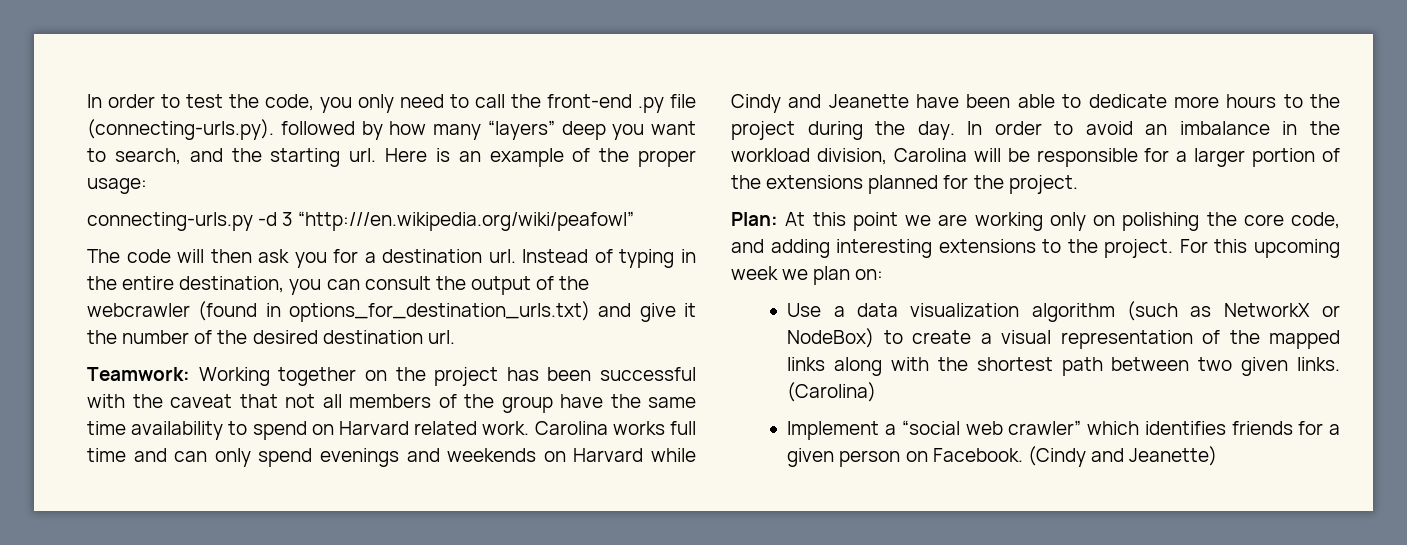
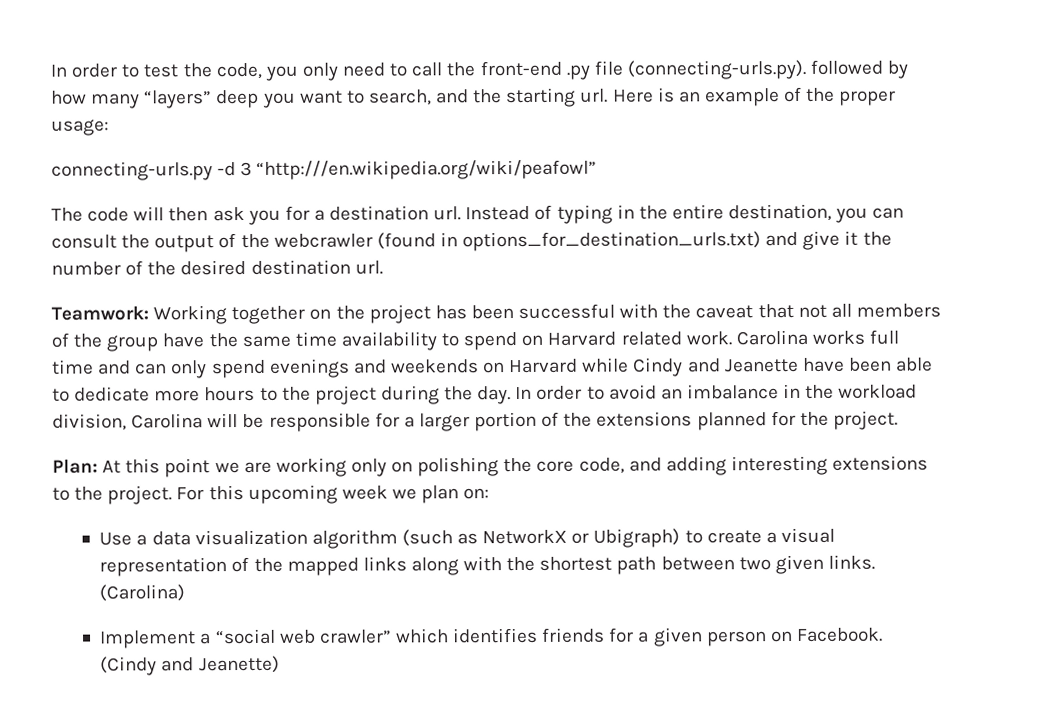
- Use a data visualization algorithm (such as NetworkX or NodeBox) to create a visual representation of the mapped links along with the shortest path between two given links.
+ Use a data visualization algorithm (such as NetworkX or Ubigraph) to create a visual representation of the mapped links along with the shortest path between two given links.

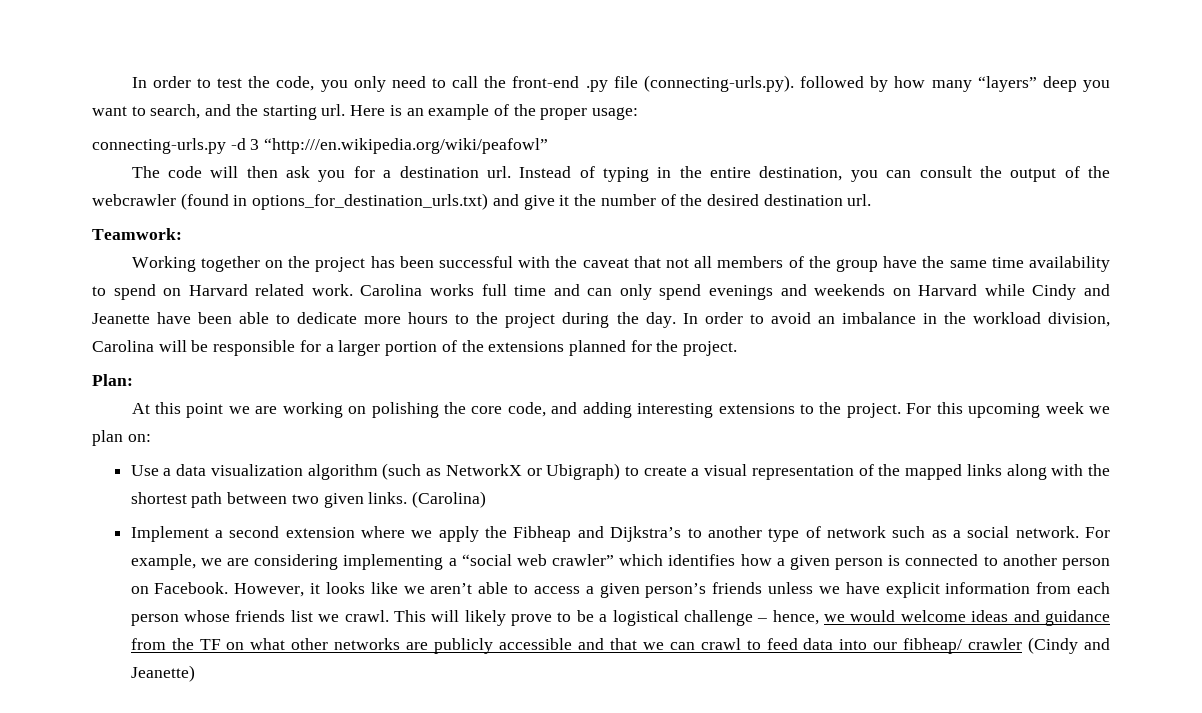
- Teamwork: Working together on the project has been successful with the caveat that not all members of the group have the same time availability to spend on Harvard related work.
+ Teamwork:
+ Working together on the project has been successful with the caveat that not all members of the group have the same time availability to spend on Harvard related work.
- Plan: At this point we are working only on polishing the core code, and adding interesting extensions to the project.
+ Plan:
+ At this point we are working on polishing the core code, and adding interesting extensions to the project.
- Implement a “social web crawler” which identifies friends for a given person on Facebook. (Cindy and Jeanette)
+ Implement a second extension where we apply the Fibheap and Dijkstra’s to another type of network such as a social network. For example, we are considering implementing a “social web crawler” which identifies how a given person is connected to another person on Facebook. However, it looks like we aren’t able to access a given person’s friends unless we have explicit information from each person whose friends list we crawl. This will likely prove to be a logistical challenge – hence, we would welcome ideas and guidance from the TF on what other networks are publicly accessible and that we can crawl to feed data into our fibheap/ crawler (Cindy and Jeanette)

